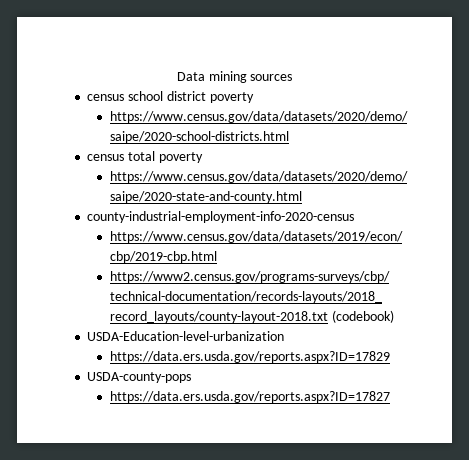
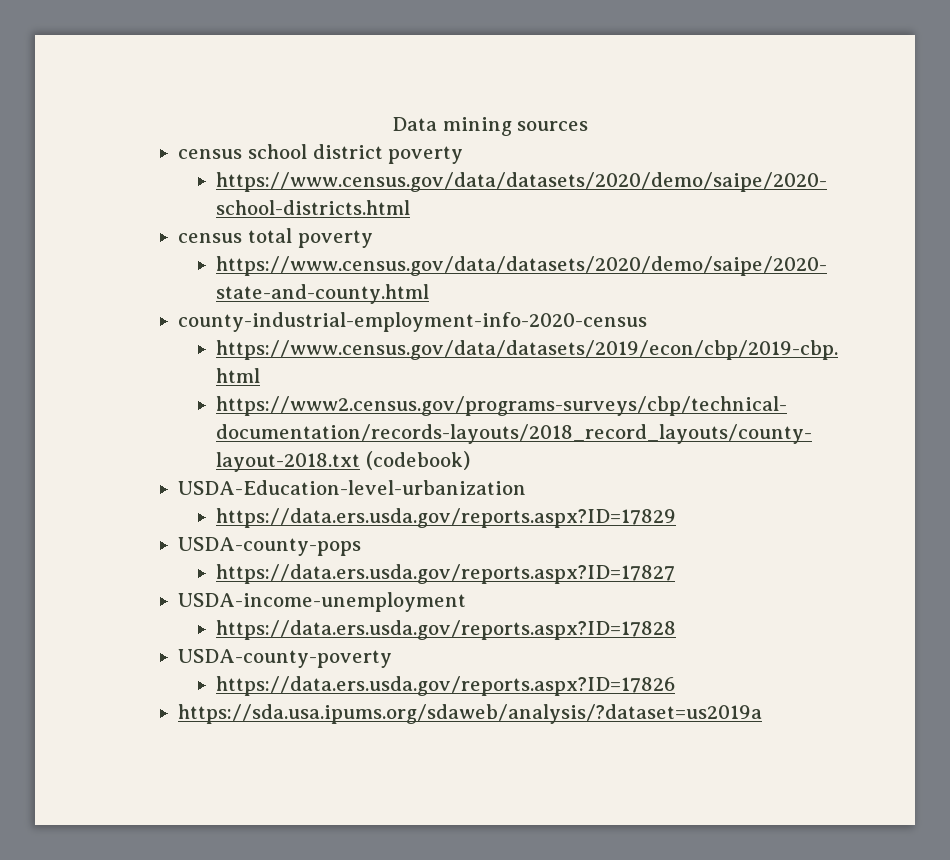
+ USDA-income-unemployment
+ https://data.ers.usda.gov/reports.aspx?ID=17828
+ USDA-county-poverty
+ https://data.ers.usda.gov/reports.aspx?ID=17826
+ https://sda.usa.ipums.org/sdaweb/analysis/?dataset=us2019a

